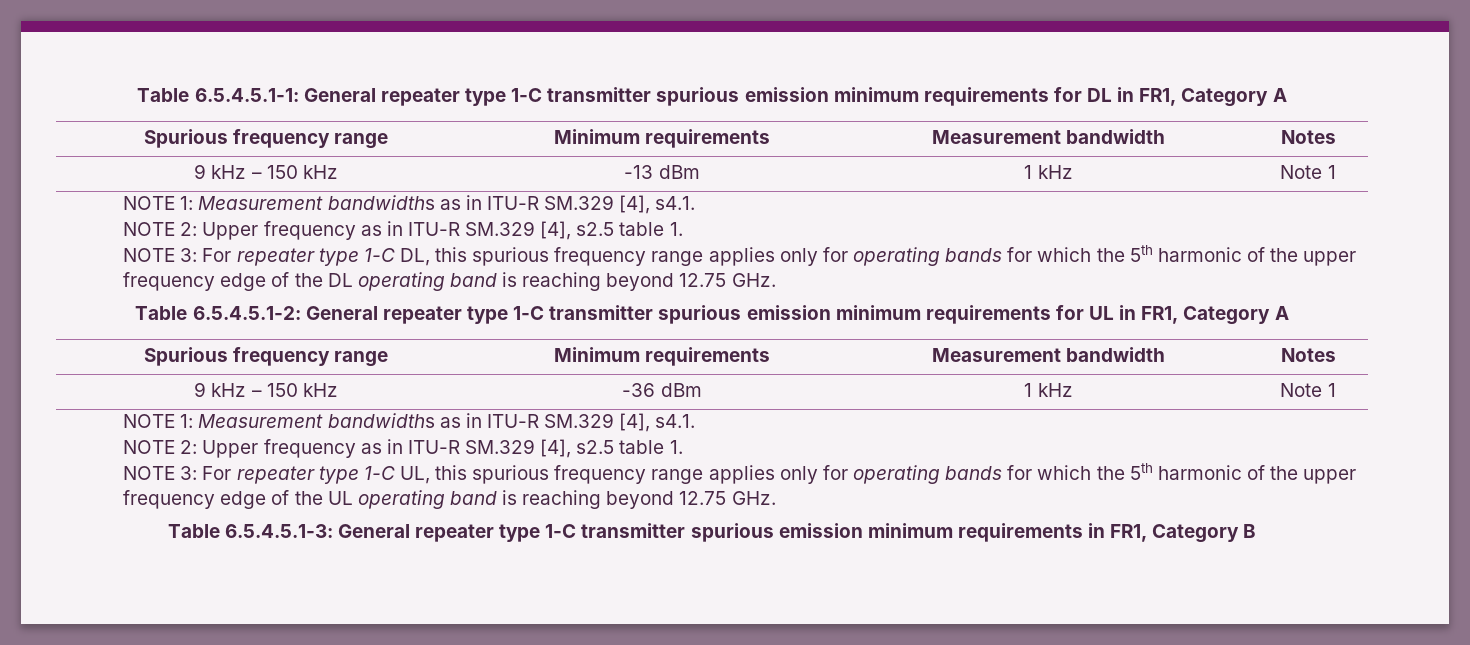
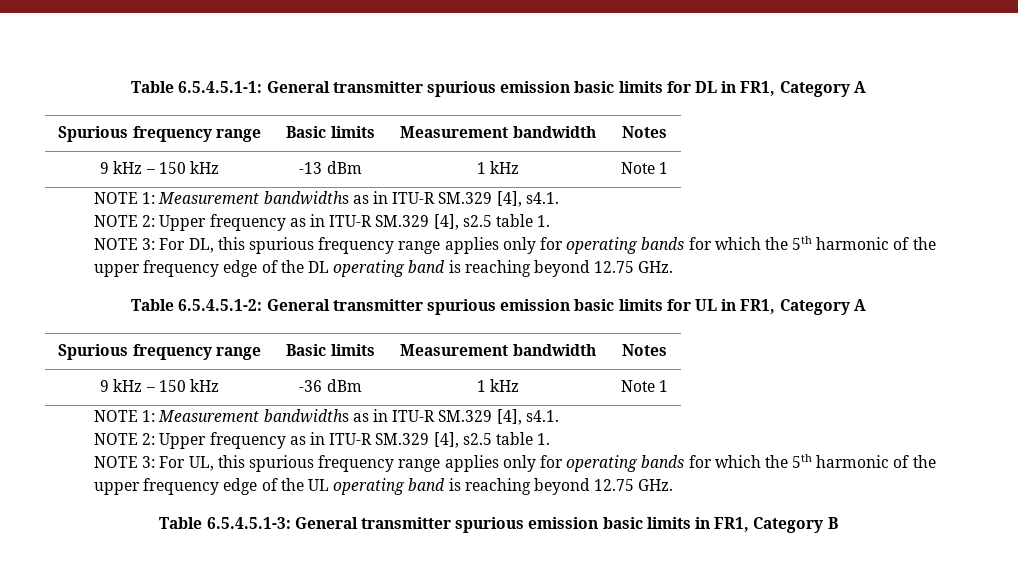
- Table 6.5.4.5.1-1: General repeater type 1-C transmitter spurious emission minimum requirements for DL in FR1, Category A
- Spurious frequency range | Minimum requirements | Measurement bandwidth | Notes
+ Table 6.5.4.5.1-1: General transmitter spurious emission basic limits for DL in FR1, Category A
+ Spurious frequency range | Basic limits | Measurement bandwidth | Notes
- NOTE 3: For repeater type 1-C DL, this spurious frequency range applies only for operating bands for which the 5th harmonic of the upper frequency edge of the DL operating band is reaching beyond 12.75 GHz.
+ NOTE 3: For DL, this spurious frequency range applies only for operating bands for which the 5th harmonic of the upper frequency edge of the DL operating band is reaching beyond 12.75 GHz.
- Table 6.5.4.5.1-2: General repeater type 1-C transmitter spurious emission minimum requirements for UL in FR1, Category A
- Spurious frequency range | Minimum requirements | Measurement bandwidth | Notes
+ Table 6.5.4.5.1-2: General transmitter spurious emission basic limits for UL in FR1, Category A
+ Spurious frequency range | Basic limits | Measurement bandwidth | Notes
- NOTE 3: For repeater type 1-C UL, this spurious frequency range applies only for operating bands for which the 5th harmonic of the upper frequency edge of the UL operating band is reaching beyond 12.75 GHz.
+ NOTE 3: For UL, this spurious frequency range applies only for operating bands for which the 5th harmonic of the upper frequency edge of the UL operating band is reaching beyond 12.75 GHz.
- Table 6.5.4.5.1-3: General repeater type 1-C transmitter spurious emission minimum requirements in FR1, Category B
+ Table 6.5.4.5.1-3: General transmitter spurious emission basic limits in FR1, Category B

